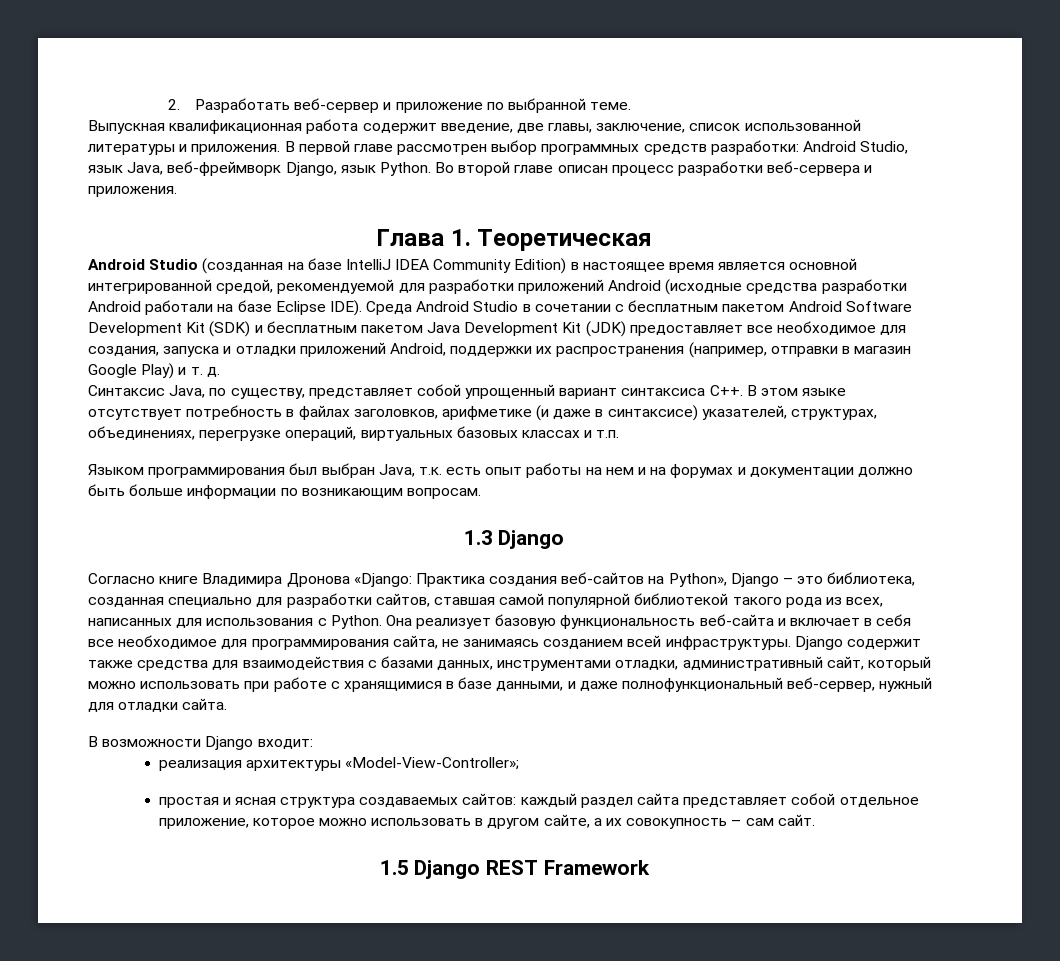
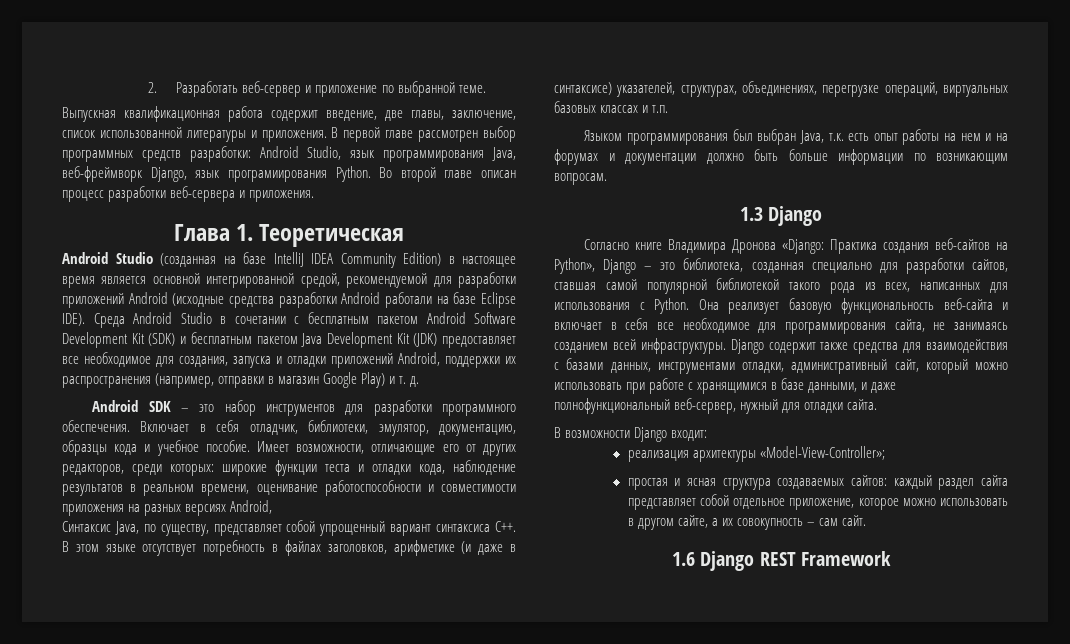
- В первой главе рассмотрен выбор программных средств разработки: Android Studio, язык Java, веб-фреймворк Django, язык Python.
+ В первой главе рассмотрен выбор программных средств разработки: Android Studio, язык программирования Java, веб-фреймворк Django, язык програмиирования Python.
+ Android SDK – это набор инструментов для разработки программного обеспечения. Включает в себя отладчик, библиотеки, эмулятор, документацию, образцы кода и учебное пособие. Имеет возможности, отличающие его от других редакторов, среди которых: широкие функции теста и отладки кода, наблюдение результатов в реальном времени, оценивание работоспособности и совместимости приложения на разных версиях Android,
- 1.5 Django REST Framework
+ 1.6 Django REST Framework

